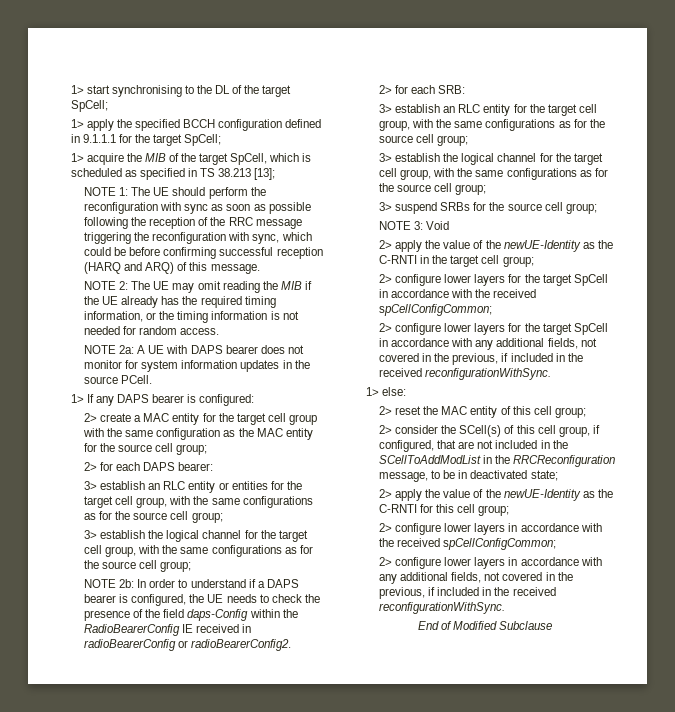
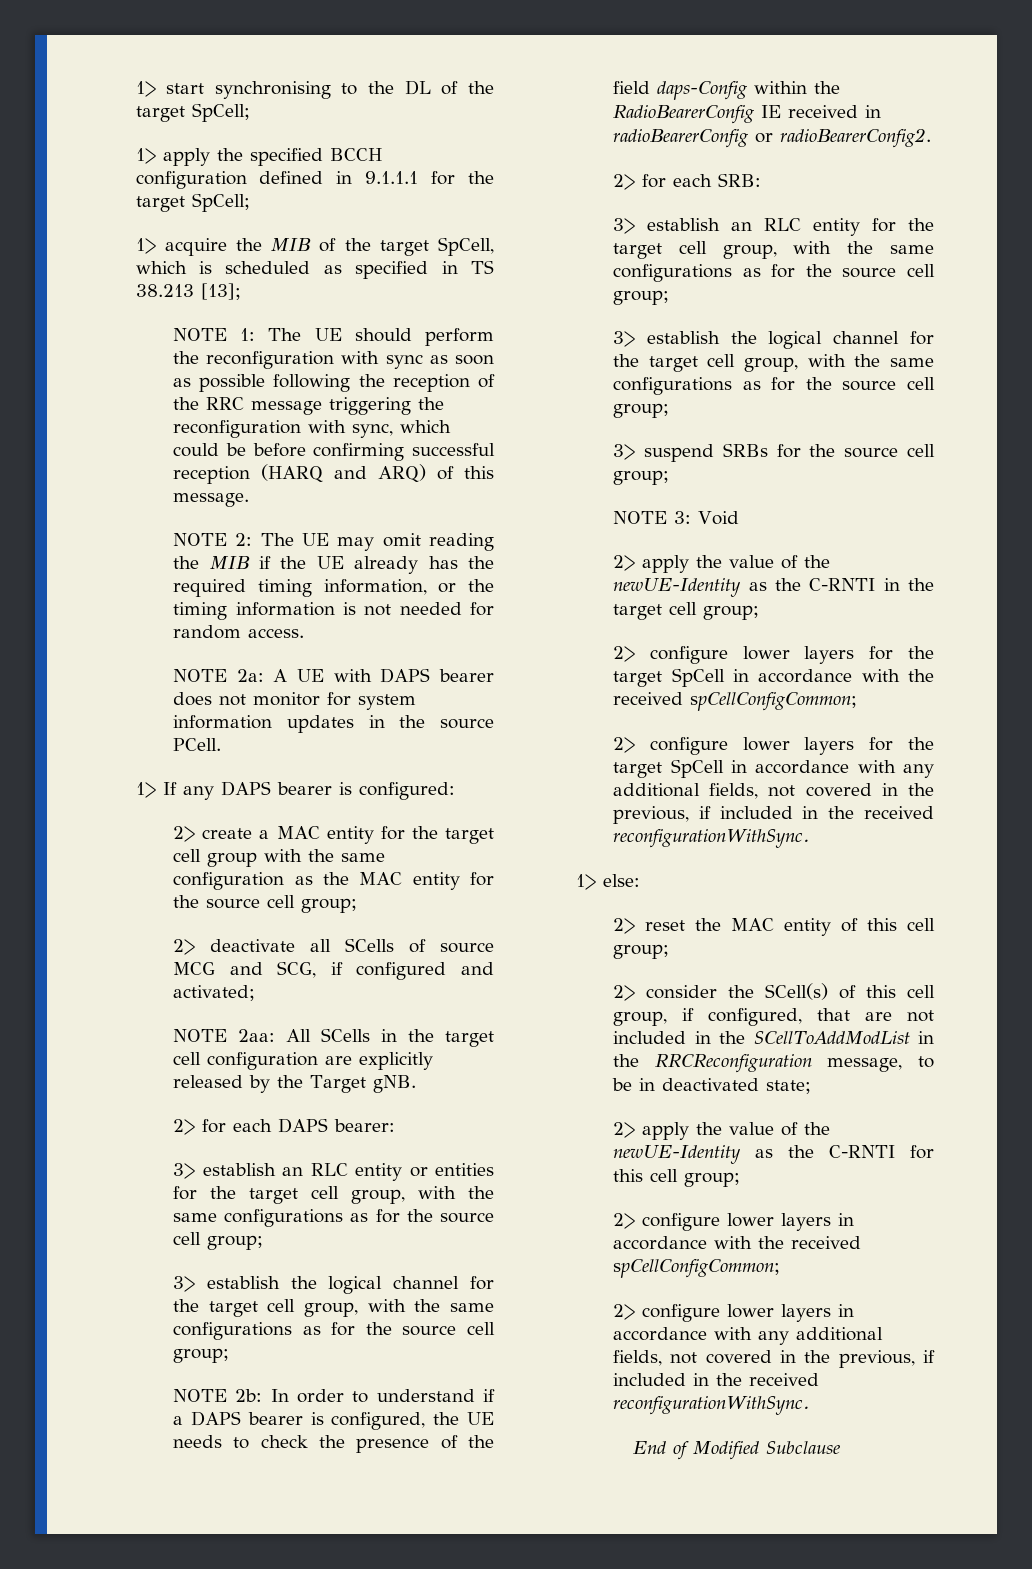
+ 2> deactivate all SCells of source MCG and SCG, if configured and activated;
+ NOTE 2aa: All SCells in the target cell configuration are explicitly released by the Target gNB.

